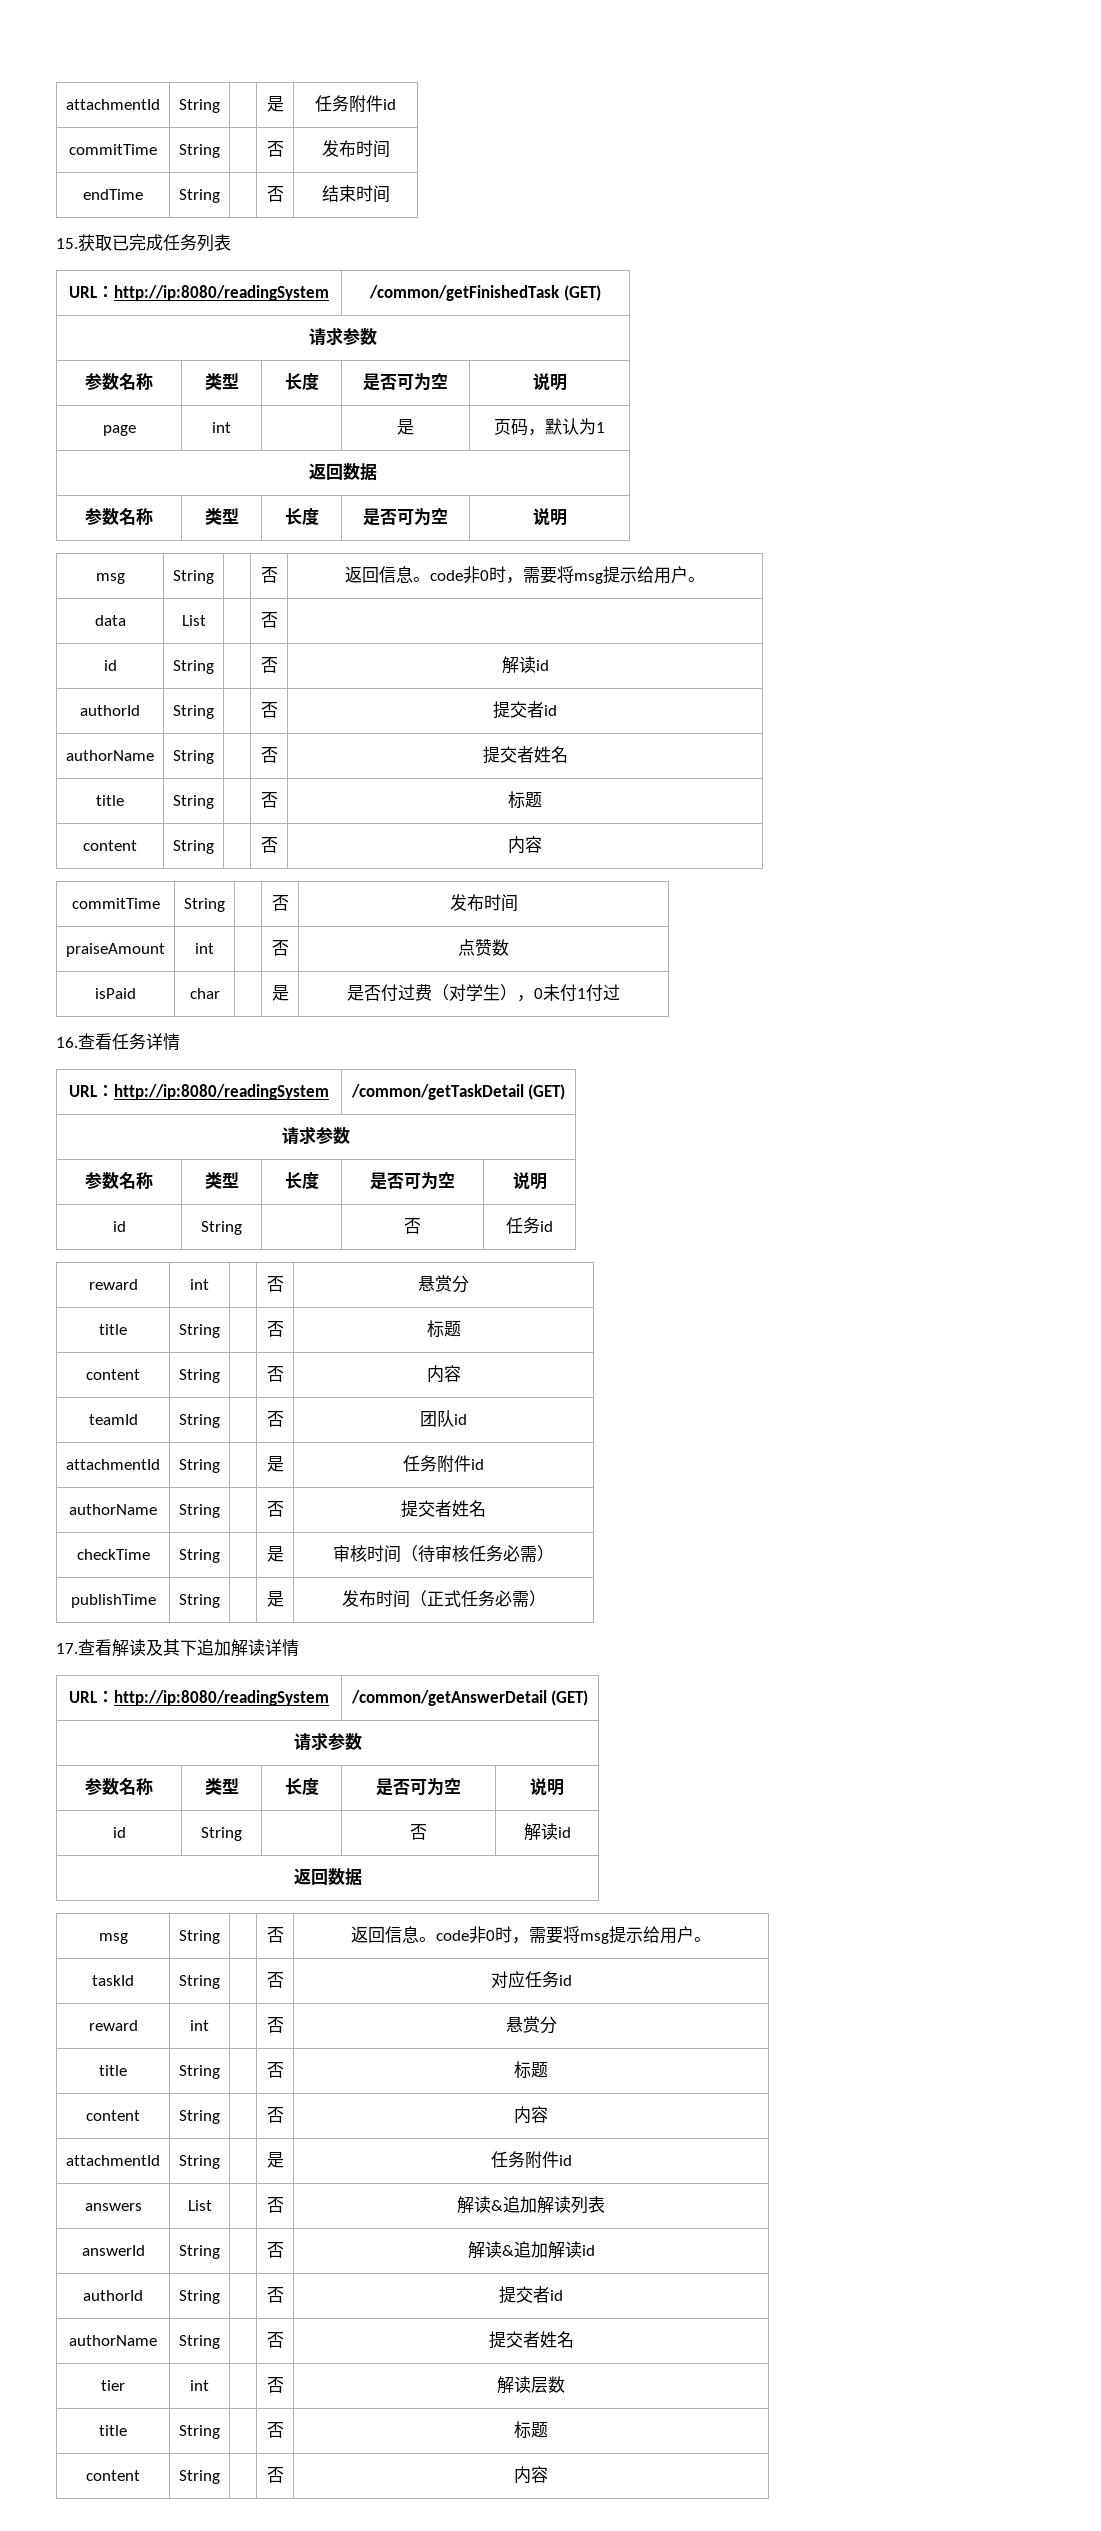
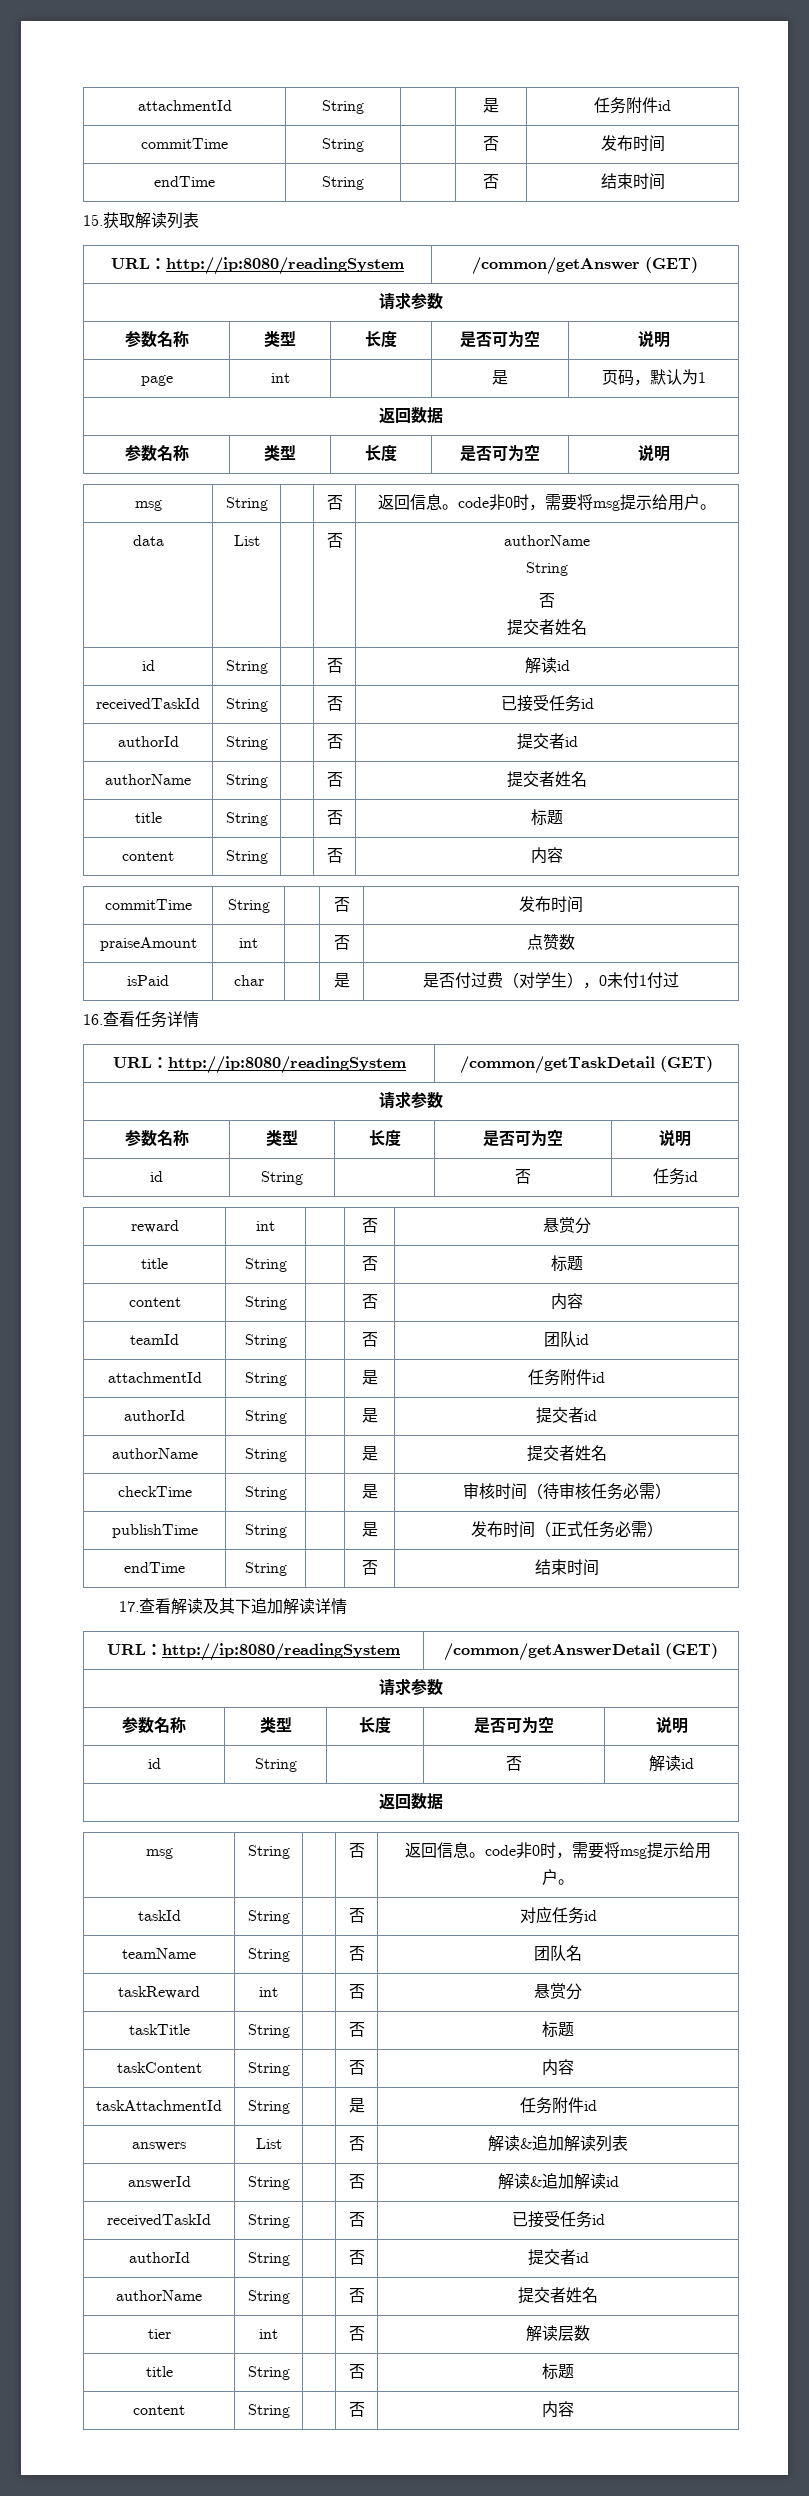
- 15.获取已完成任务列表
+ 15.获取解读列表
- URL：http://ip:8080/readingSystem | /common/getFinishedTask (GET)
+ URL：http://ip:8080/readingSystem | /common/getAnswer (GET)
- data | List | | 否 |
+ data | List | | 否 | authorName
+ String
+ 否
+ 提交者姓名
  id | String | | 否 | 解读id
+ receivedTaskId | String | | 否 | 已接受任务id
  teamId | String | | 否 | 团队id
  attachmentId | String | | 是 | 任务附件id
- authorName | String | | 否 | 提交者姓名
+ authorId | String | | 是 | 提交者id
+ authorName | String | | 是 | 提交者姓名
  publishTime | String | | 是 | 发布时间（正式任务必需）
+ endTime | String | | 否 | 结束时间
  taskId | String | | 否 | 对应任务id
- reward | int | | 否 | 悬赏分
- title | String | | 否 | 标题
- content | String | | 否 | 内容
- attachmentId | String | | 是 | 任务附件id
+ teamName | String | | 否 | 团队名
+ taskReward | int | | 否 | 悬赏分
+ taskTitle | String | | 否 | 标题
+ taskContent | String | | 否 | 内容
+ taskAttachmentId | String | | 是 | 任务附件id
  answerId | String | | 否 | 解读&追加解读id
+ receivedTaskId | String | | 否 | 已接受任务id

